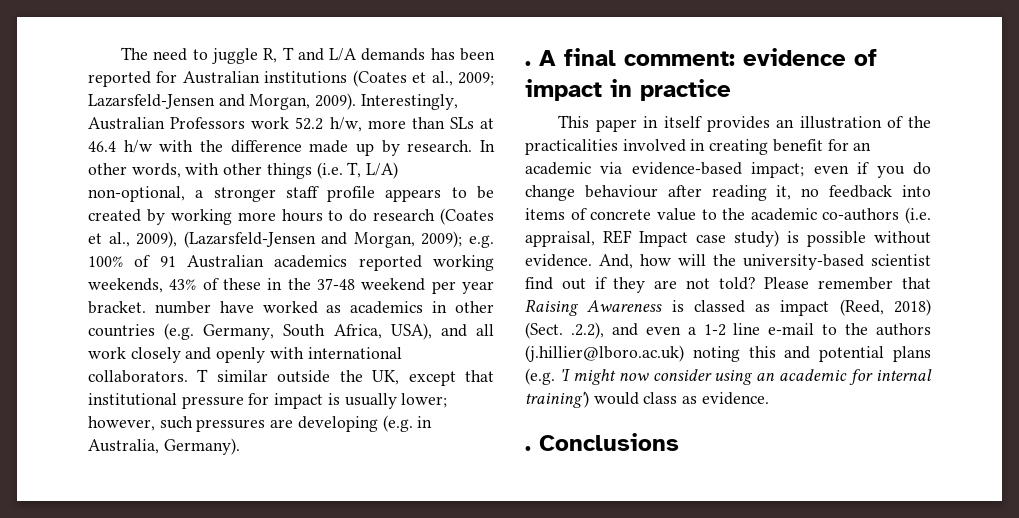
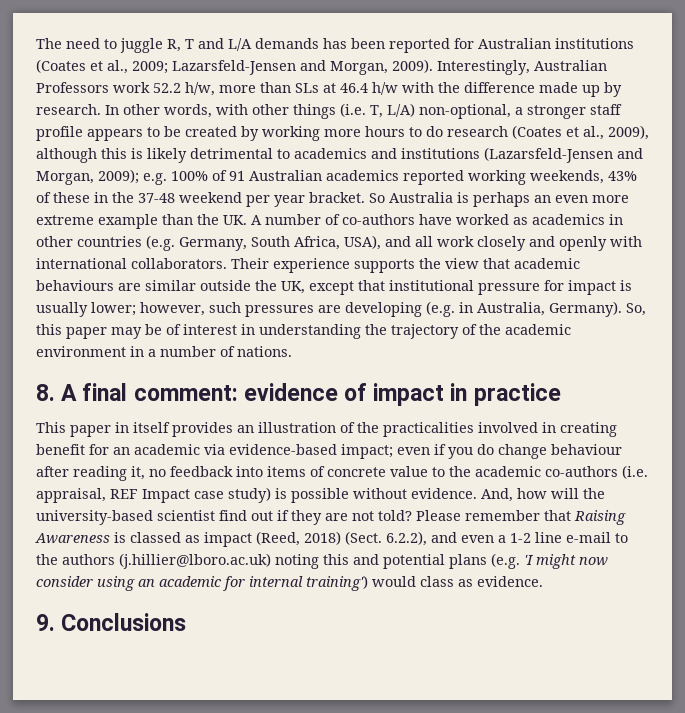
- In other words, with other things (i.e. T, L/A) non-optional, a stronger staff profile appears to be created by working more hours to do research (Coates et al., 2009), (Lazarsfeld-Jensen and Morgan, 2009);
+ In other words, with other things (i.e. T, L/A) non-optional, a stronger staff profile appears to be created by working more hours to do research (Coates et al., 2009), although this is likely detrimental to academics and institutions (Lazarsfeld-Jensen and Morgan, 2009);
- e.g. 100% of 91 Australian academics reported working weekends, 43% of these in the 37-48 weekend per year bracket. number have worked as academics in other countries (e.g. Germany, South Africa, USA), and all work closely and openly with international collaborators.
+ e.g. 100% of 91 Australian academics reported working weekends, 43% of these in the 37-48 weekend per year bracket. So Australia is perhaps an even more extreme example than the UK. A number of co-authors have worked as academics in other countries (e.g. Germany, South Africa, USA), and all work closely and openly with international collaborators.
- T similar outside the UK, except that institutional pressure for impact is usually lower; however, such pressures are developing (e.g. in Australia, Germany).
- . A final comment: evidence of impact in practice
+ Their experience supports the view that academic behaviours are similar outside the UK, except that institutional pressure for impact is usually lower; however, such pressures are developing (e.g. in Australia, Germany). So, this paper may be of interest in understanding the trajectory of the academic environment in a number of nations.
+ 8. A final comment: evidence of impact in practice
- Please remember that Raising Awareness is classed as impact (Reed, 2018) (Sect. .2.2), and even a 1-2 line e-mail to the authors (j.hillier@lboro.ac.uk) noting this and potential plans (e.g. 'I might now consider using an academic for internal training') would class as evidence.
+ Please remember that Raising Awareness is classed as impact (Reed, 2018) (Sect. 6.2.2), and even a 1-2 line e-mail to the authors (j.hillier@lboro.ac.uk) noting this and potential plans (e.g. 'I might now consider using an academic for internal training') would class as evidence.
- . Conclusions
+ 9. Conclusions

